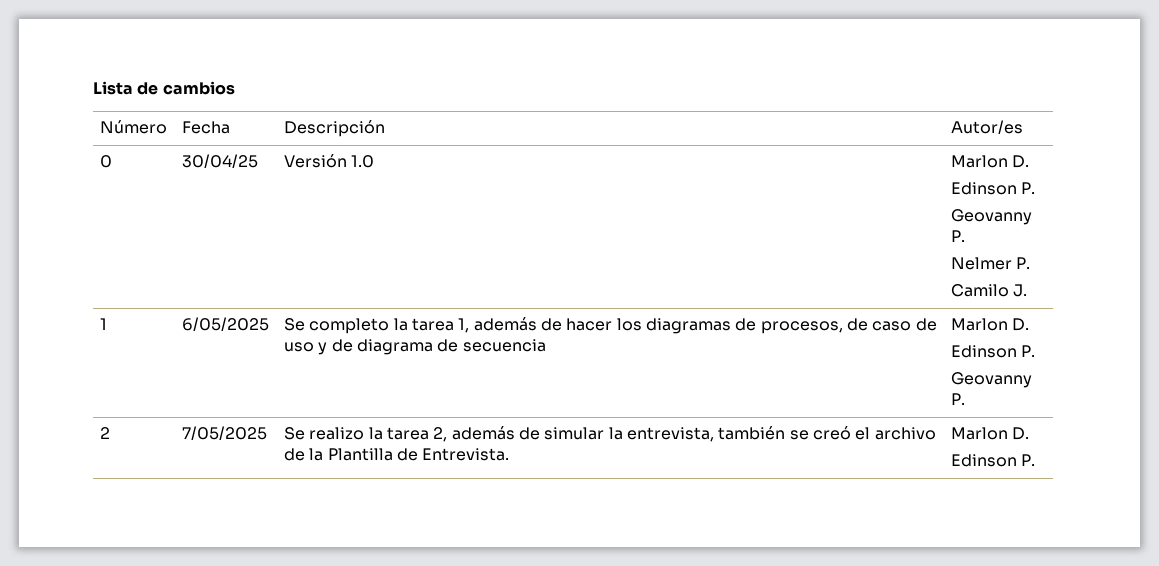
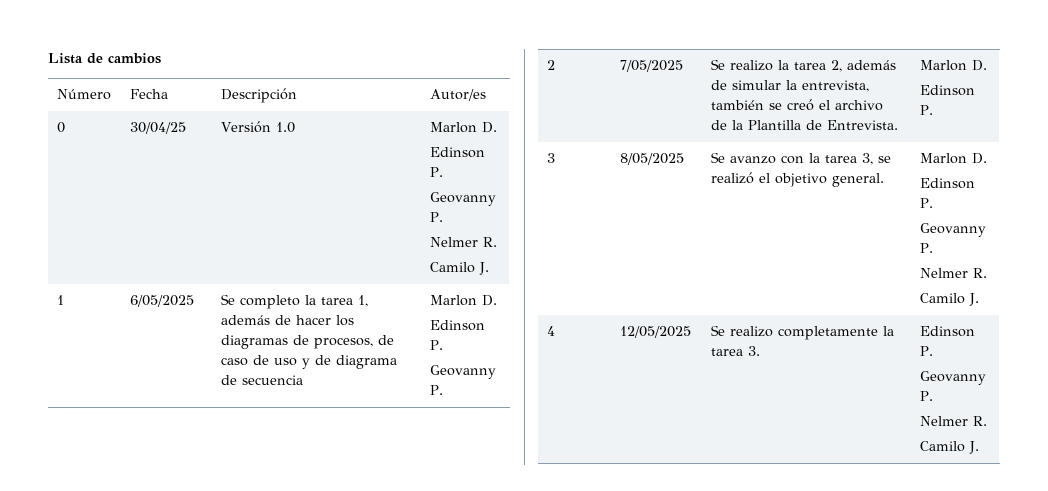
  0 | 30/04/25 | Versión 1.0 | Marlon D.
  Edinson P.
  Geovanny P.
- Nelmer P.
+ Nelmer R.
+ 3 | 8/05/2025 | Se avanzo con la tarea 3, se realizó el objetivo general. | Marlon D.
+ Edinson P.
+ Geovanny P.
+ Nelmer R.
+ Camilo J.
+ 4 | 12/05/2025 | Se realizo completamente la tarea 3. | Edinson P.
+ Geovanny P.
+ Nelmer R.
+ Camilo J.

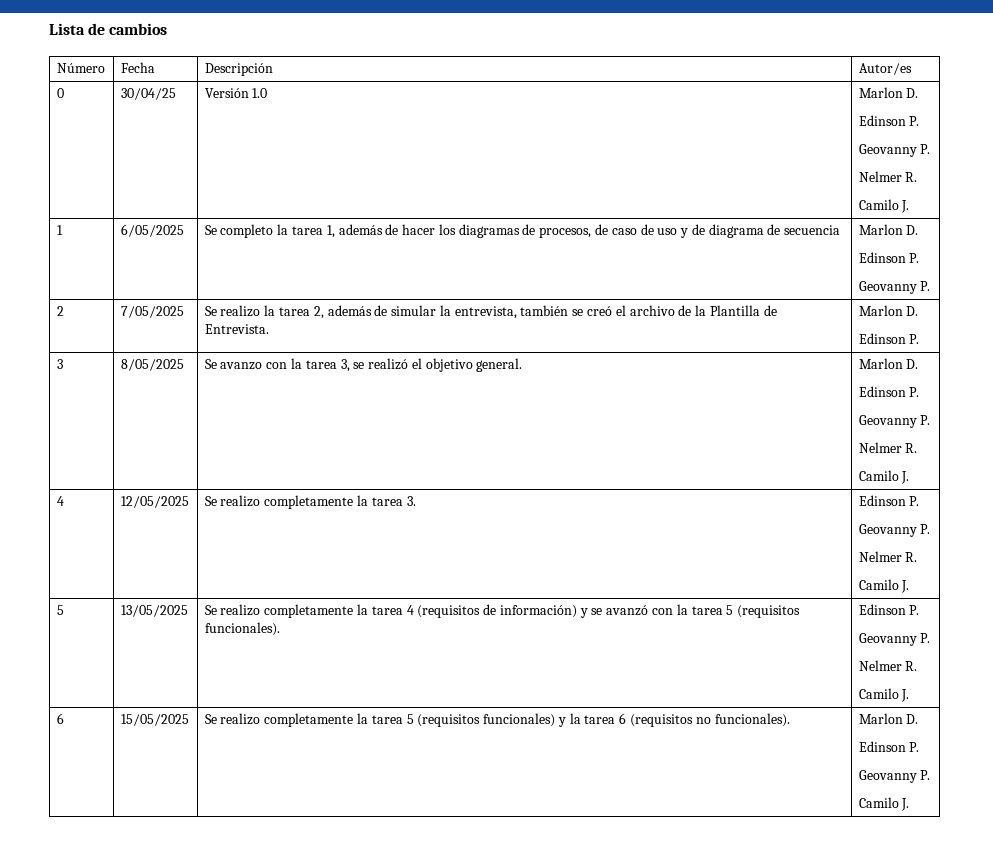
+ 5 | 13/05/2025 | Se realizo completamente la tarea 4 (requisitos de información) y se avanzó con la tarea 5 (requisitos funcionales). | Edinson P.
+ Geovanny P.
+ Nelmer R.
+ Camilo J.
+ 6 | 15/05/2025 | Se realizo completamente la tarea 5 (requisitos funcionales) y la tarea 6 (requisitos no funcionales). | Marlon D.
+ Edinson P.
+ Geovanny P.
+ Camilo J.

